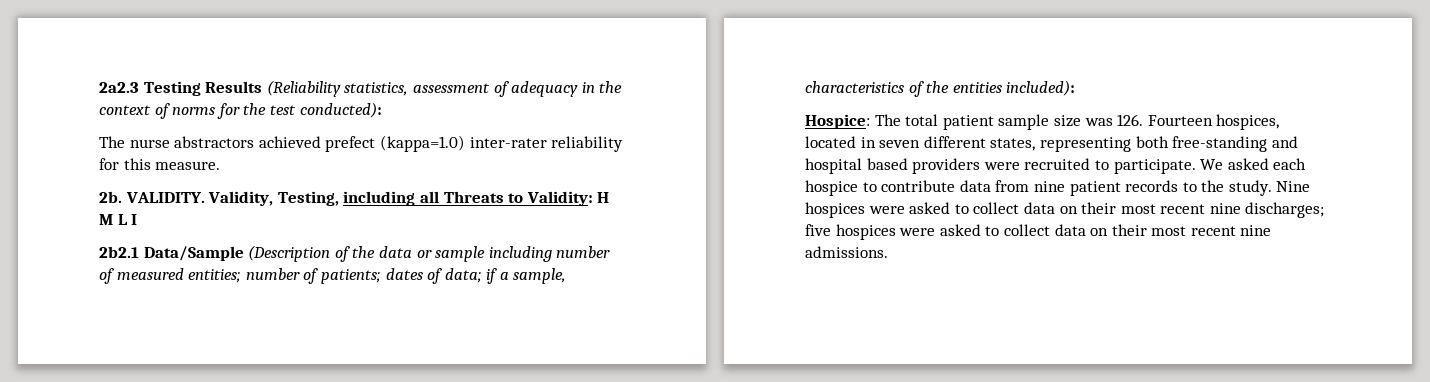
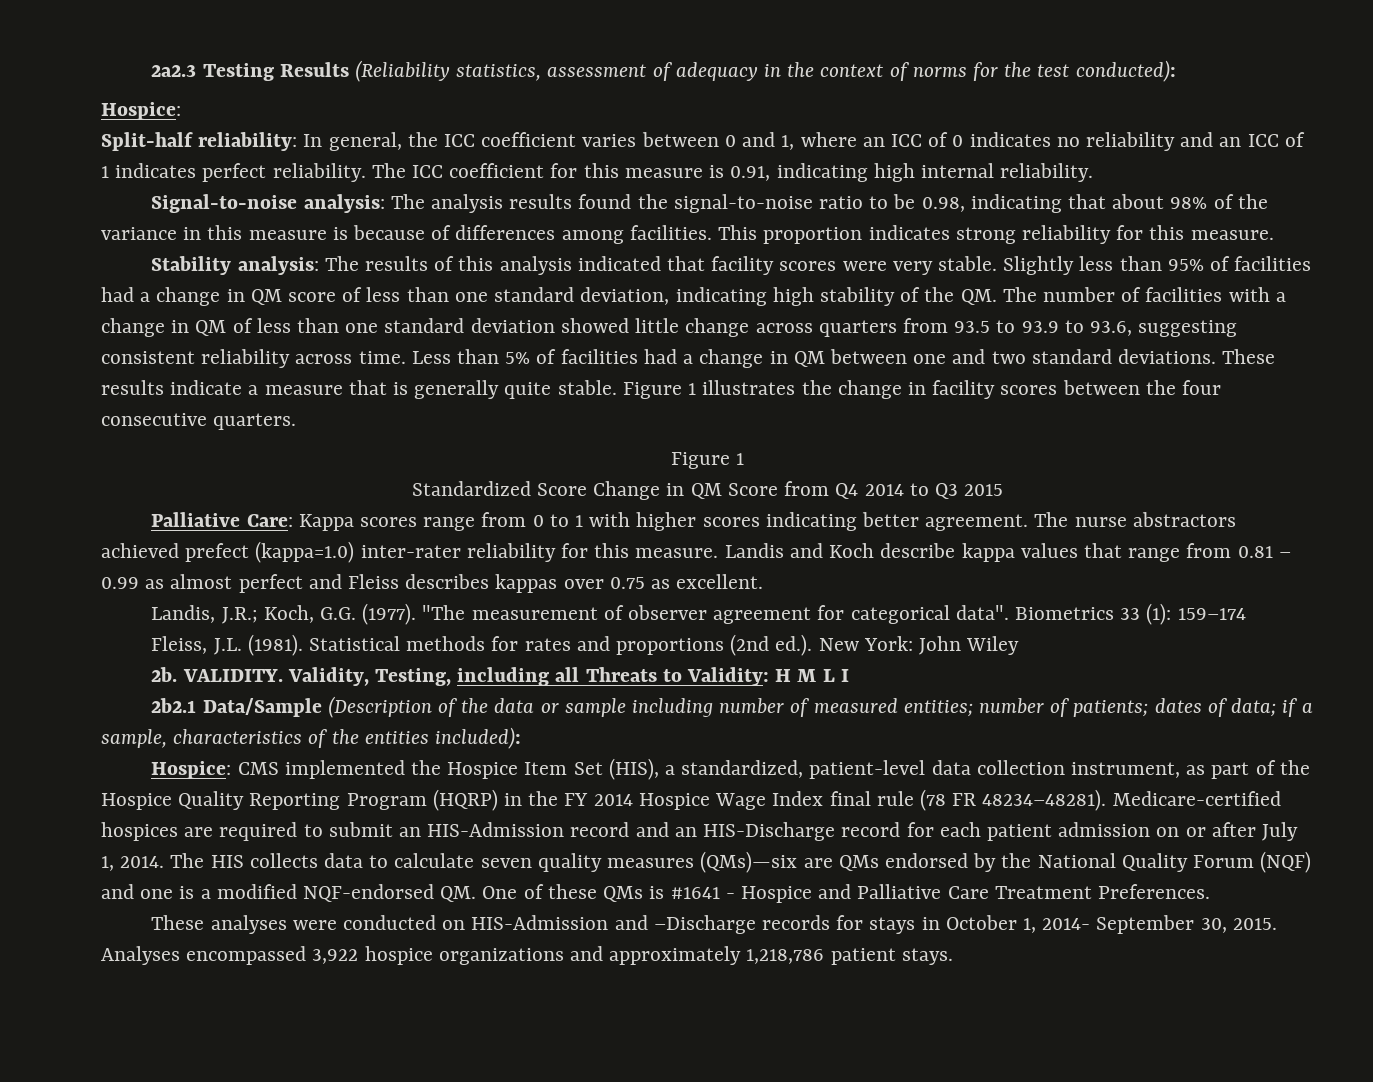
  2a2.3 Testing Results (Reliability statistics, assessment of adequacy in the context of norms for the test conducted):
- The nurse abstractors achieved prefect (kappa=1.0) inter-rater reliability for this measure.
+ Hospice:
+ Split-half reliability: In general, the ICC coefficient varies between 0 and 1, where an ICC of 0 indicates no reliability and an ICC of 1 indicates perfect reliability. The ICC coefficient for this measure is 0.91, indicating high internal reliability.
+ Signal-to-noise analysis: The analysis results found the signal-to-noise ratio to be 0.98, indicating that about 98% of the variance in this measure is because of differences among facilities. This proportion indicates strong reliability for this measure.
+ Stability analysis: The results of this analysis indicated that facility scores were very stable. Slightly less than 95% of facilities had a change in QM score of less than one standard deviation, indicating high stability of the QM. The number of facilities with a change in QM of less than one standard deviation showed little change across quarters from 93.5 to 93.9 to 93.6, suggesting consistent reliability across time. Less than 5% of facilities had a change in QM between one and two standard deviations. These results indicate a measure that is generally quite stable. Figure 1 illustrates the change in facility scores between the four consecutive quarters.
+ Figure 1
+ Standardized Score Change in QM Score from Q4 2014 to Q3 2015
+ Palliative Care: Kappa scores range from 0 to 1 with higher scores indicating better agreement. The nurse abstractors achieved prefect (kappa=1.0) inter-rater reliability for this measure. Landis and Koch describe kappa values that range from 0.81 – 0.99 as almost perfect and Fleiss describes kappas over 0.75 as excellent.
+ Landis, J.R.; Koch, G.G. (1977). "The measurement of observer agreement for categorical data". Biometrics 33 (1): 159–174
+ Fleiss, J.L. (1981). Statistical methods for rates and proportions (2nd ed.). New York: John Wiley
- Hospice: The total patient sample size was 126. Fourteen hospices, located in seven different states, representing both free-standing and hospital based providers were recruited to participate. We asked each hospice to contribute data from nine patient records to the study. Nine hospices were asked to collect data on their most recent nine discharges; five hospices were asked to collect data on their most recent nine admissions.
+ Hospice: CMS implemented the Hospice Item Set (HIS), a standardized, patient-level data collection instrument, as part of the Hospice Quality Reporting Program (HQRP) in the FY 2014 Hospice Wage Index final rule (78 FR 48234–48281). Medicare-certified hospices are required to submit an HIS-Admission record and an HIS-Discharge record for each patient admission on or after July 1, 2014. The HIS collects data to calculate seven quality measures (QMs)—six are QMs endorsed by the National Quality Forum (NQF) and one is a modified NQF-endorsed QM. One of these QMs is #1641 - Hospice and Palliative Care Treatment Preferences.
+ These analyses were conducted on HIS-Admission and –Discharge records for stays in October 1, 2014- September 30, 2015. Analyses encompassed 3,922 hospice organizations and approximately 1,218,786 patient stays.

